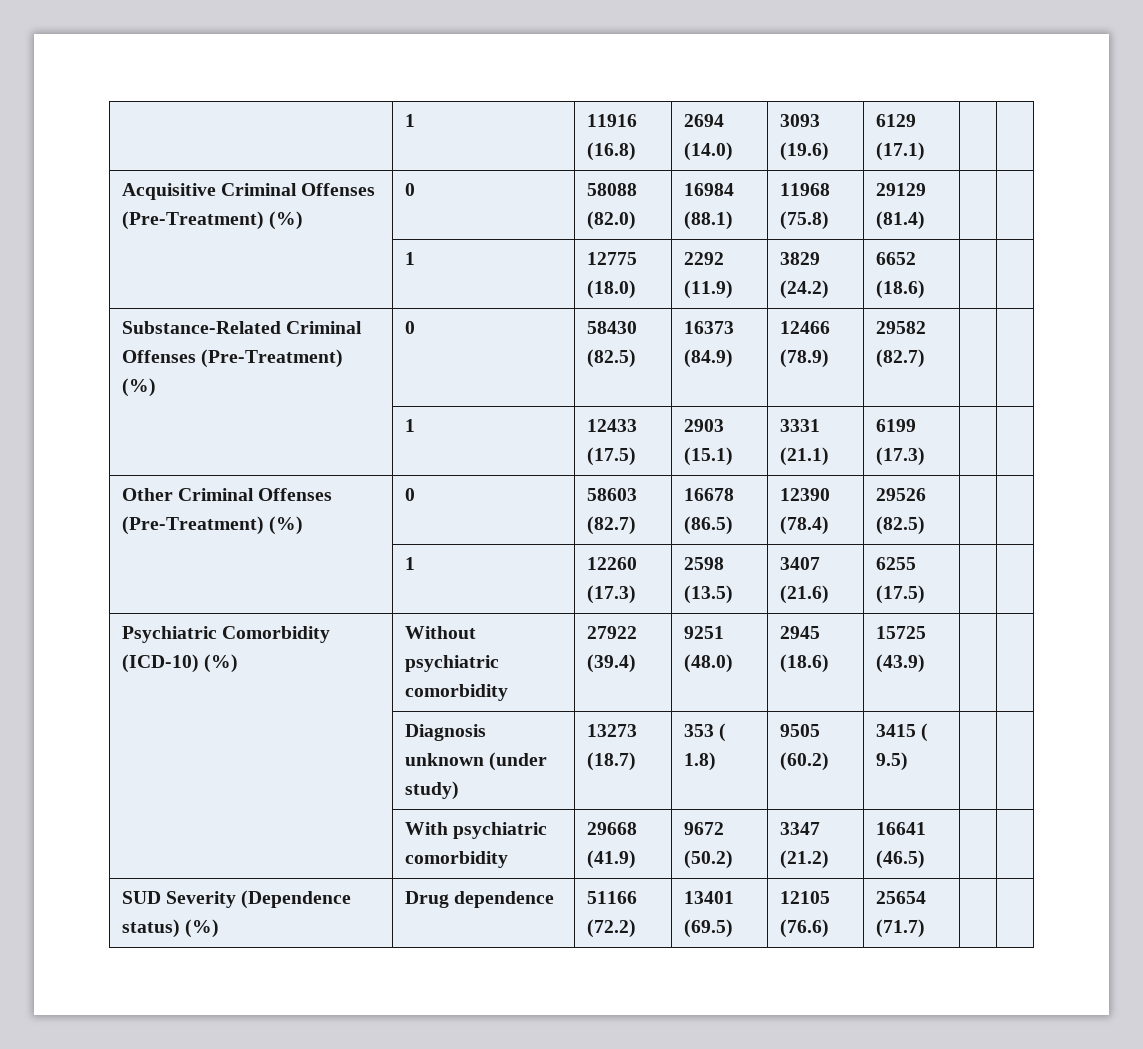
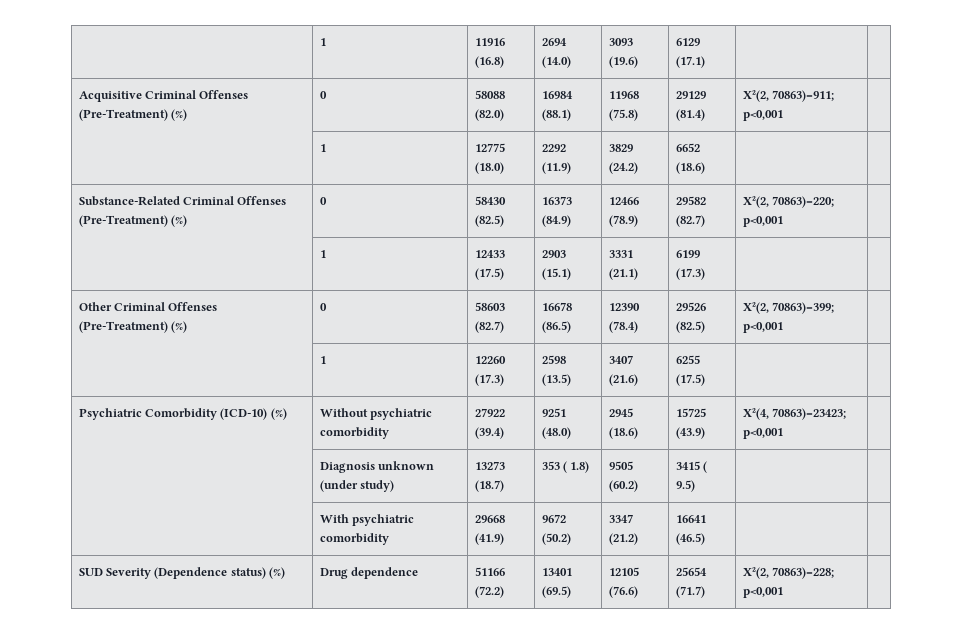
- Acquisitive Criminal Offenses (Pre-Treatment) (%) | 0 | 58088 (82.0) | 16984 (88.1) | 11968 (75.8) | 29129 (81.4) | |
+ Acquisitive Criminal Offenses (Pre-Treatment) (%) | 0 | 58088 (82.0) | 16984 (88.1) | 11968 (75.8) | 29129 (81.4) | X²(2, 70863)=911; p<0,001 |
- Substance-Related Criminal Offenses (Pre-Treatment) (%) | 0 | 58430 (82.5) | 16373 (84.9) | 12466 (78.9) | 29582 (82.7) | |
+ Substance-Related Criminal Offenses (Pre-Treatment) (%) | 0 | 58430 (82.5) | 16373 (84.9) | 12466 (78.9) | 29582 (82.7) | X²(2, 70863)=220; p<0,001 |
- Other Criminal Offenses (Pre-Treatment) (%) | 0 | 58603 (82.7) | 16678 (86.5) | 12390 (78.4) | 29526 (82.5) | |
+ Other Criminal Offenses (Pre-Treatment) (%) | 0 | 58603 (82.7) | 16678 (86.5) | 12390 (78.4) | 29526 (82.5) | X²(2, 70863)=399; p<0,001 |
- Psychiatric Comorbidity (ICD-10) (%) | Without psychiatric comorbidity | 27922 (39.4) | 9251 (48.0) | 2945 (18.6) | 15725 (43.9) | |
+ Psychiatric Comorbidity (ICD-10) (%) | Without psychiatric comorbidity | 27922 (39.4) | 9251 (48.0) | 2945 (18.6) | 15725 (43.9) | X²(4, 70863)=23423; p<0,001 |
- SUD Severity (Dependence status) (%) | Drug dependence | 51166 (72.2) | 13401 (69.5) | 12105 (76.6) | 25654 (71.7) | |
+ SUD Severity (Dependence status) (%) | Drug dependence | 51166 (72.2) | 13401 (69.5) | 12105 (76.6) | 25654 (71.7) | X²(2, 70863)=228; p<0,001 |

